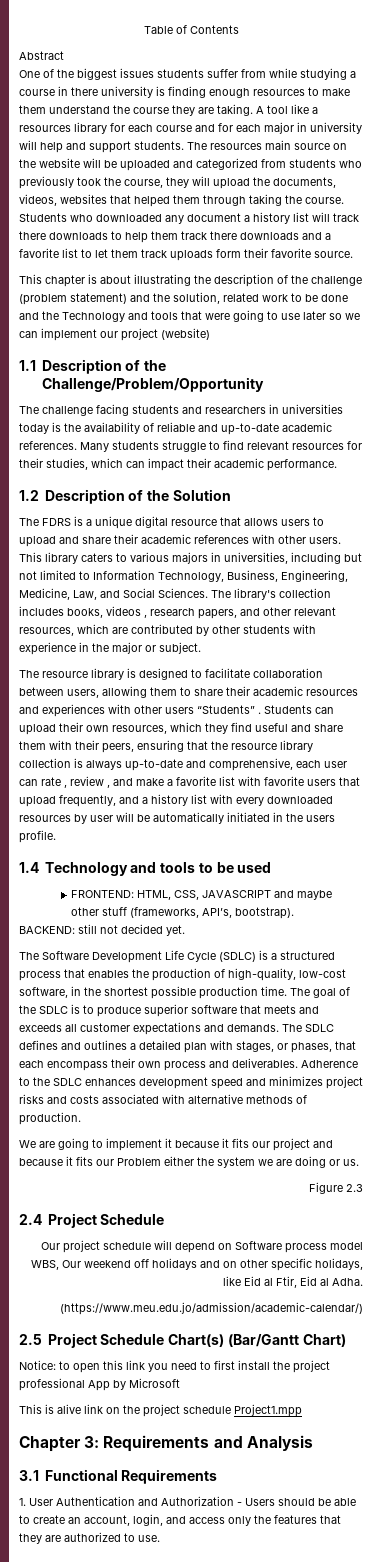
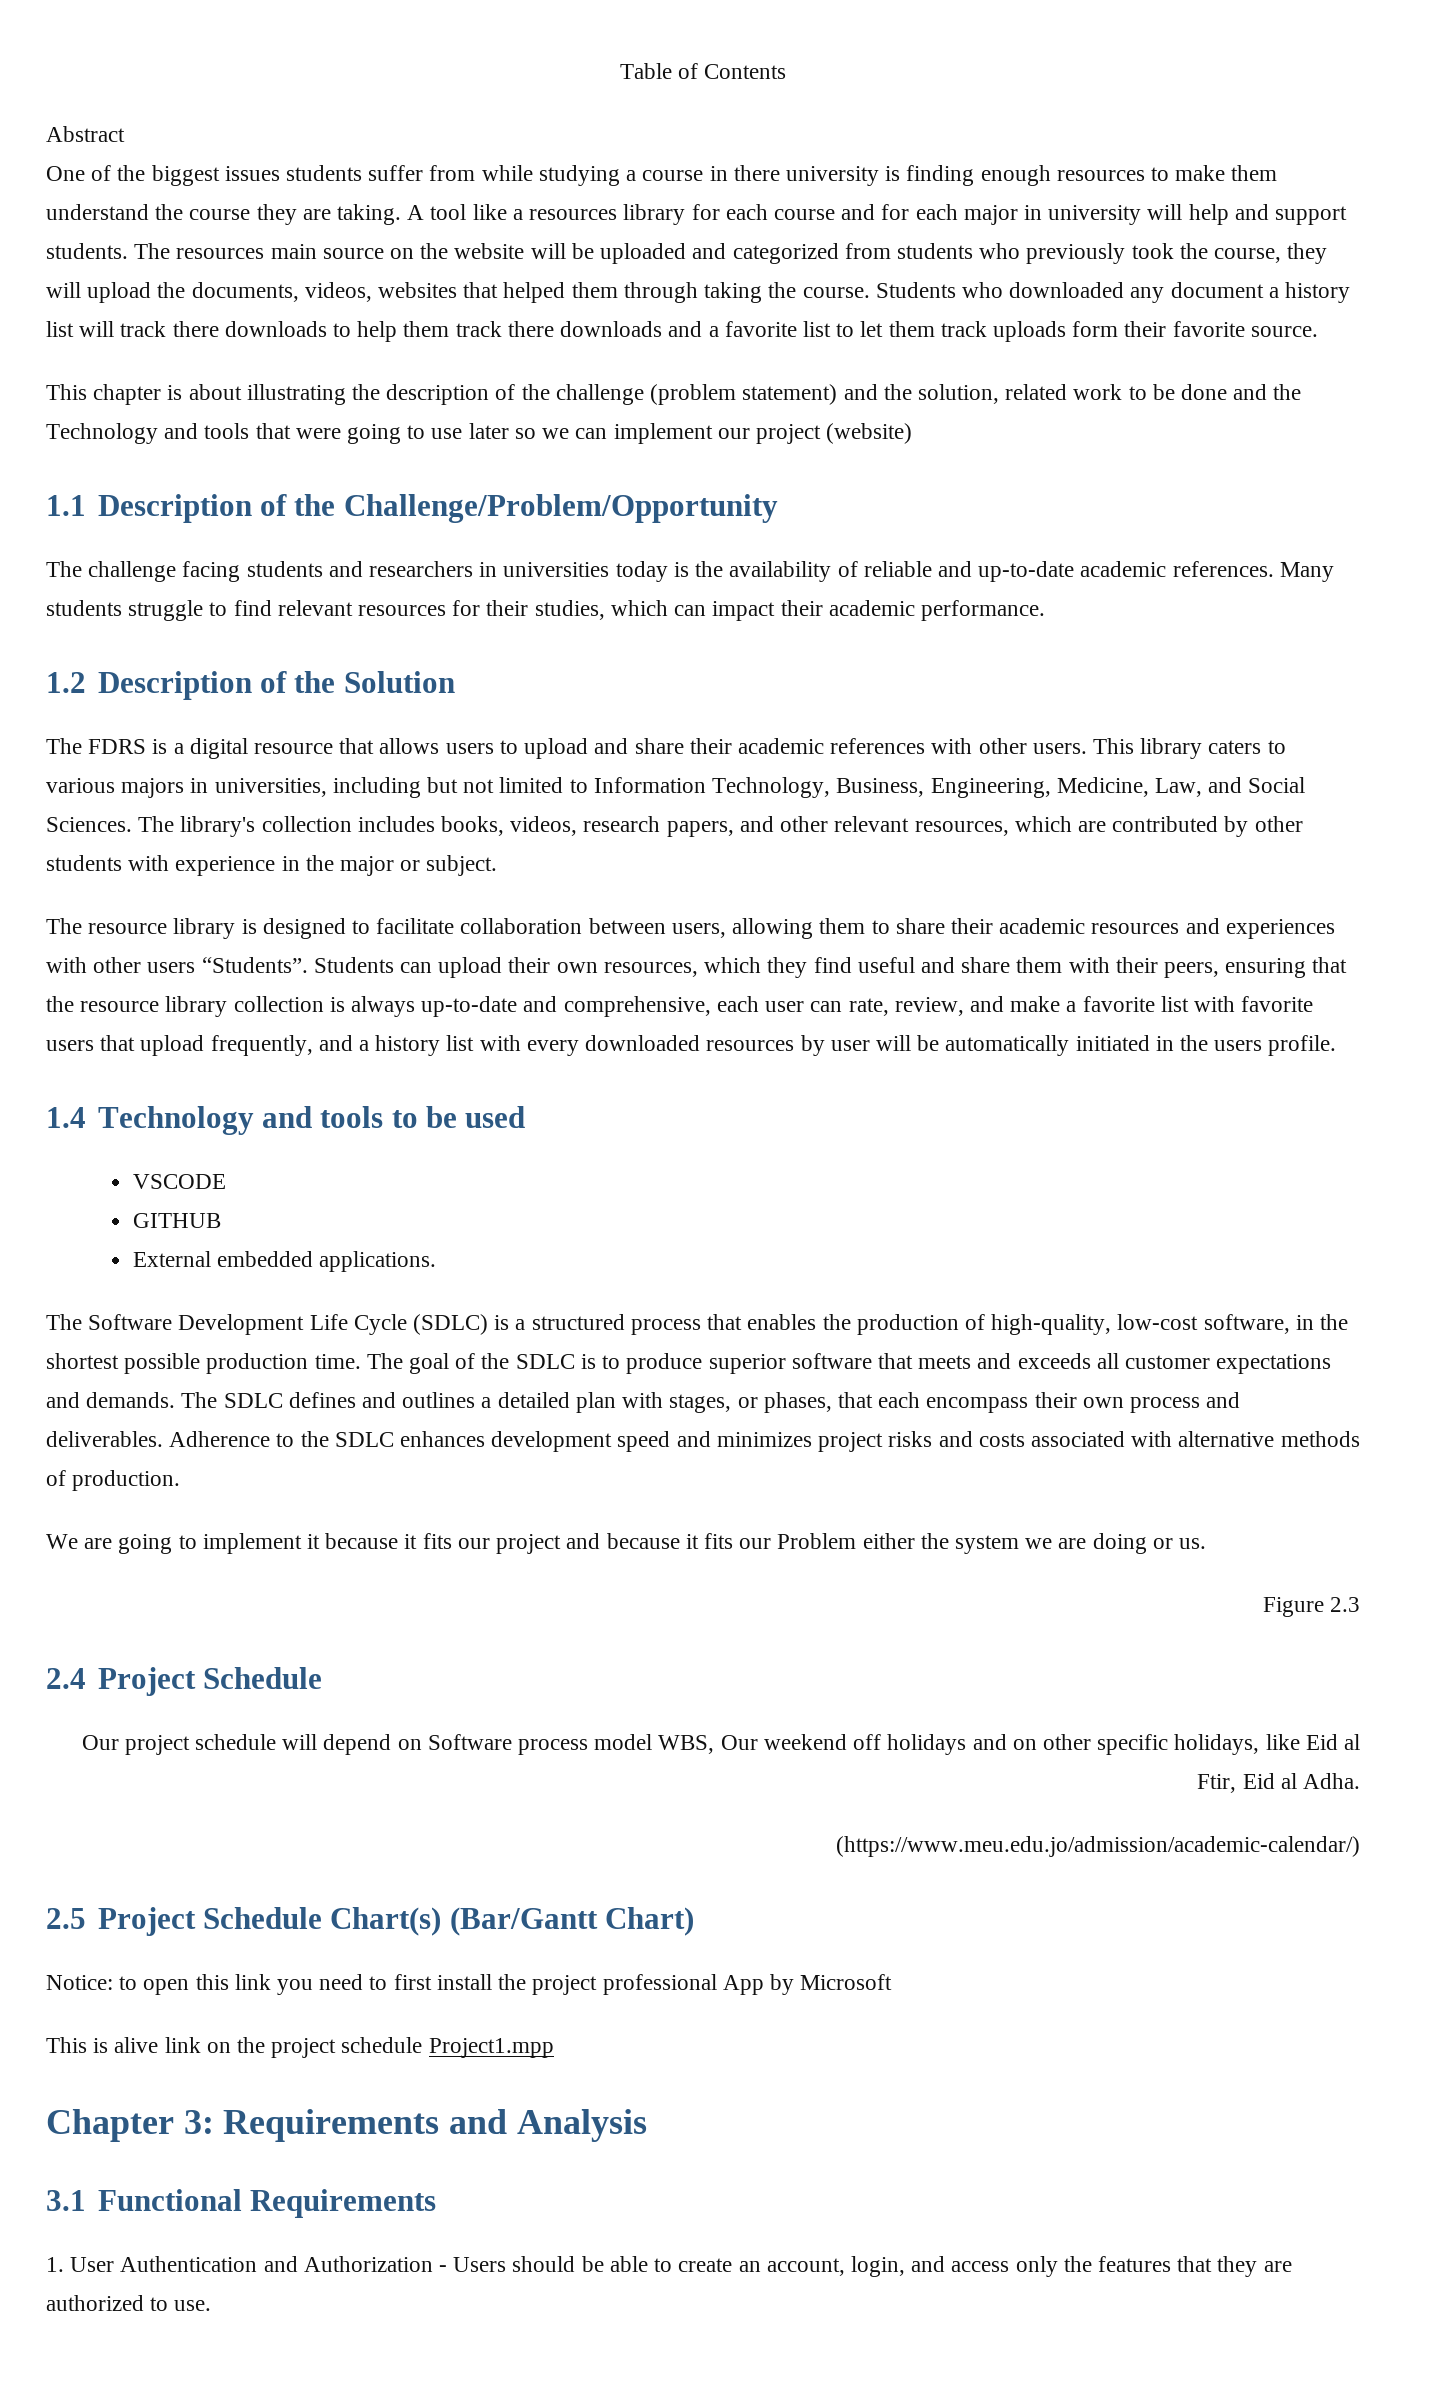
- The FDRS is a unique digital resource that allows users to upload and share their academic references with other users.
+ The FDRS is a digital resource that allows users to upload and share their academic references with other users.
- The library's collection includes books, videos , research papers, and other relevant resources, which are contributed by other students with experience in the major or subject.
+ The library's collection includes books, videos, research papers, and other relevant resources, which are contributed by other students with experience in the major or subject.
- The resource library is designed to facilitate collaboration between users, allowing them to share their academic resources and experiences with other users “Students” .
+ The resource library is designed to facilitate collaboration between users, allowing them to share their academic resources and experiences with other users “Students”.
- Students can upload their own resources, which they find useful and share them with their peers, ensuring that the resource library collection is always up-to-date and comprehensive, each user can rate , review , and make a favorite list with favorite users that upload frequently, and a history list with every downloaded resources by user will be automatically initiated in the users profile.
+ Students can upload their own resources, which they find useful and share them with their peers, ensuring that the resource library collection is always up-to-date and comprehensive, each user can rate, review, and make a favorite list with favorite users that upload frequently, and a history list with every downloaded resources by user will be automatically initiated in the users profile.
- FRONTEND: HTML, CSS, JAVASCRIPT and maybe other stuff (frameworks, API’s, bootstrap).
- BACKEND: still not decided yet.
+ VSCODE
+ GITHUB
+ External embedded applications.

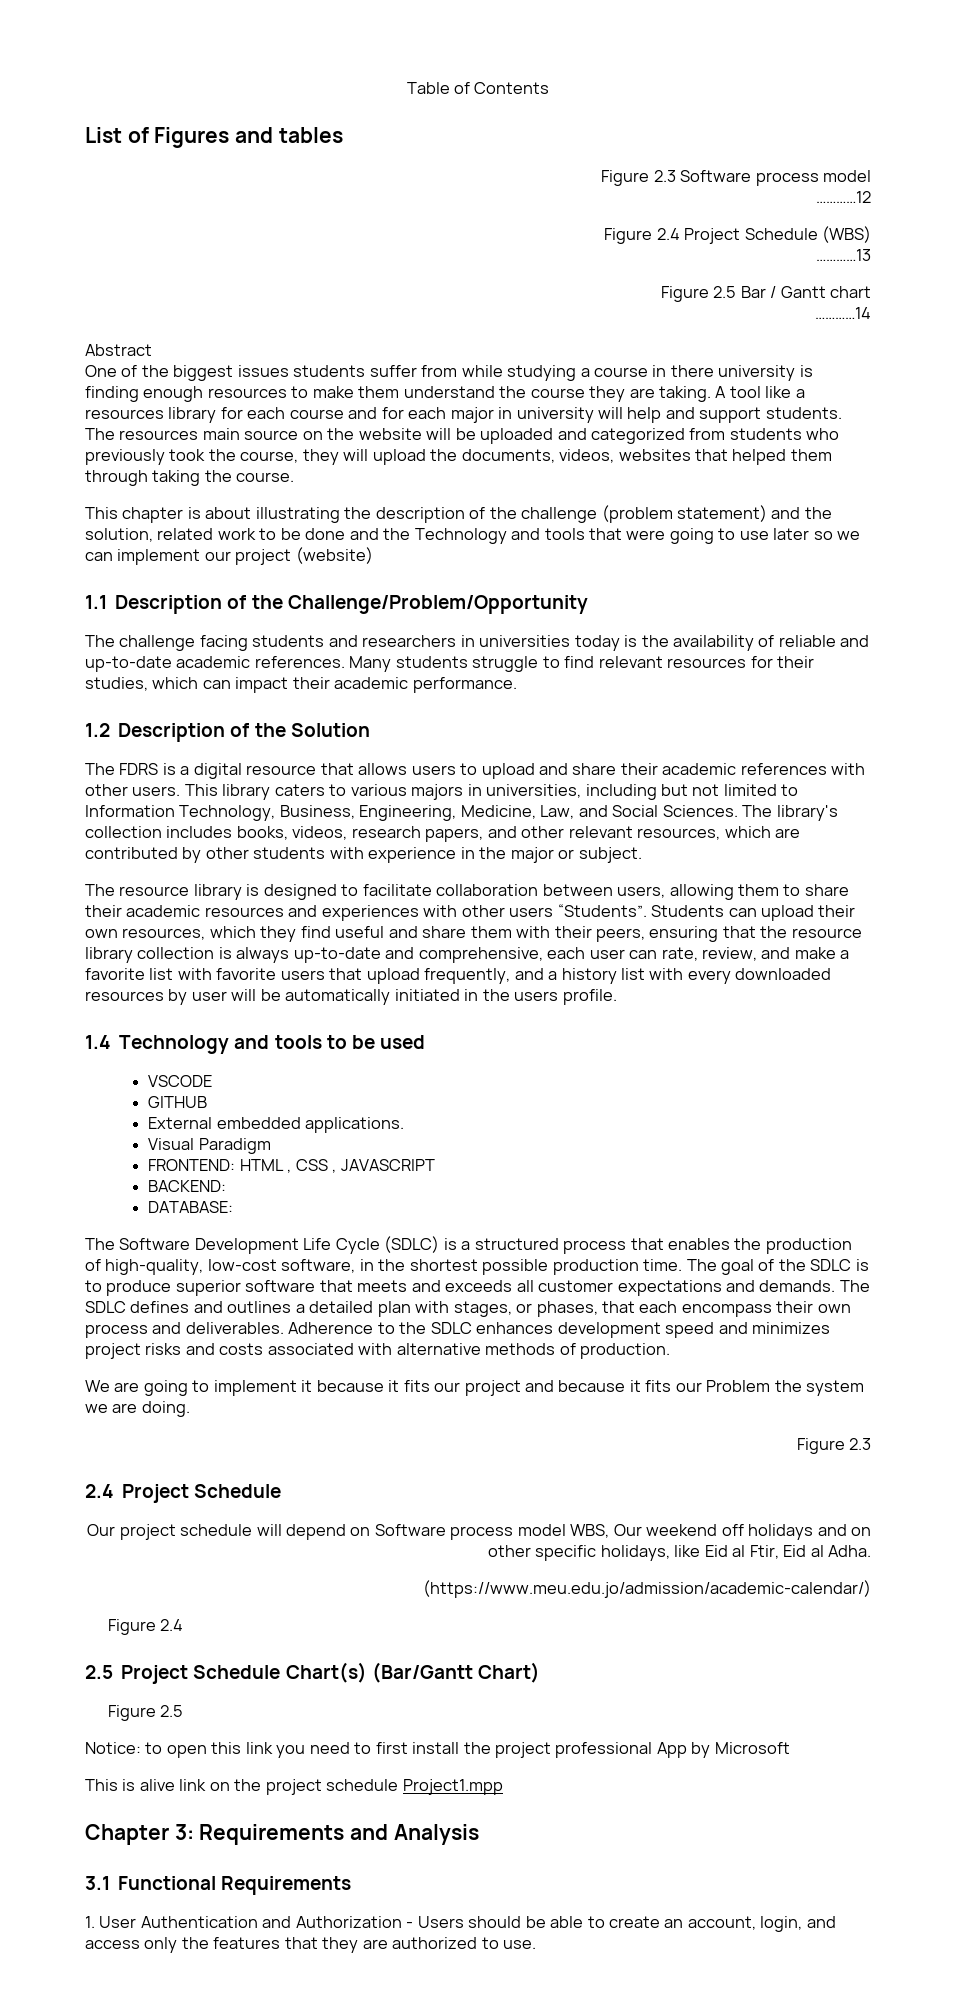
+ List of Figures and tables
+ Figure 2.3 Software process model
+ …………12
+ Figure 2.4 Project Schedule (WBS)
+ …………13
+ Figure 2.5 Bar / Gantt chart
+ …………14
- Students who downloaded any document a history list will track there downloads to help them track there downloads and a favorite list to let them track uploads form their favorite source.
+ Visual Paradigm
+ FRONTEND: HTML , CSS , JAVASCRIPT
+ BACKEND:
+ DATABASE:
- We are going to implement it because it fits our project and because it fits our Problem either the system we are doing or us.
+ We are going to implement it because it fits our project and because it fits our Problem the system we are doing.
  (https://www.meu.edu.jo/admission/academic-calendar/)
+ Figure 2.4
  2.5 Project Schedule Chart(s) (Bar/Gantt Chart)
+ Figure 2.5

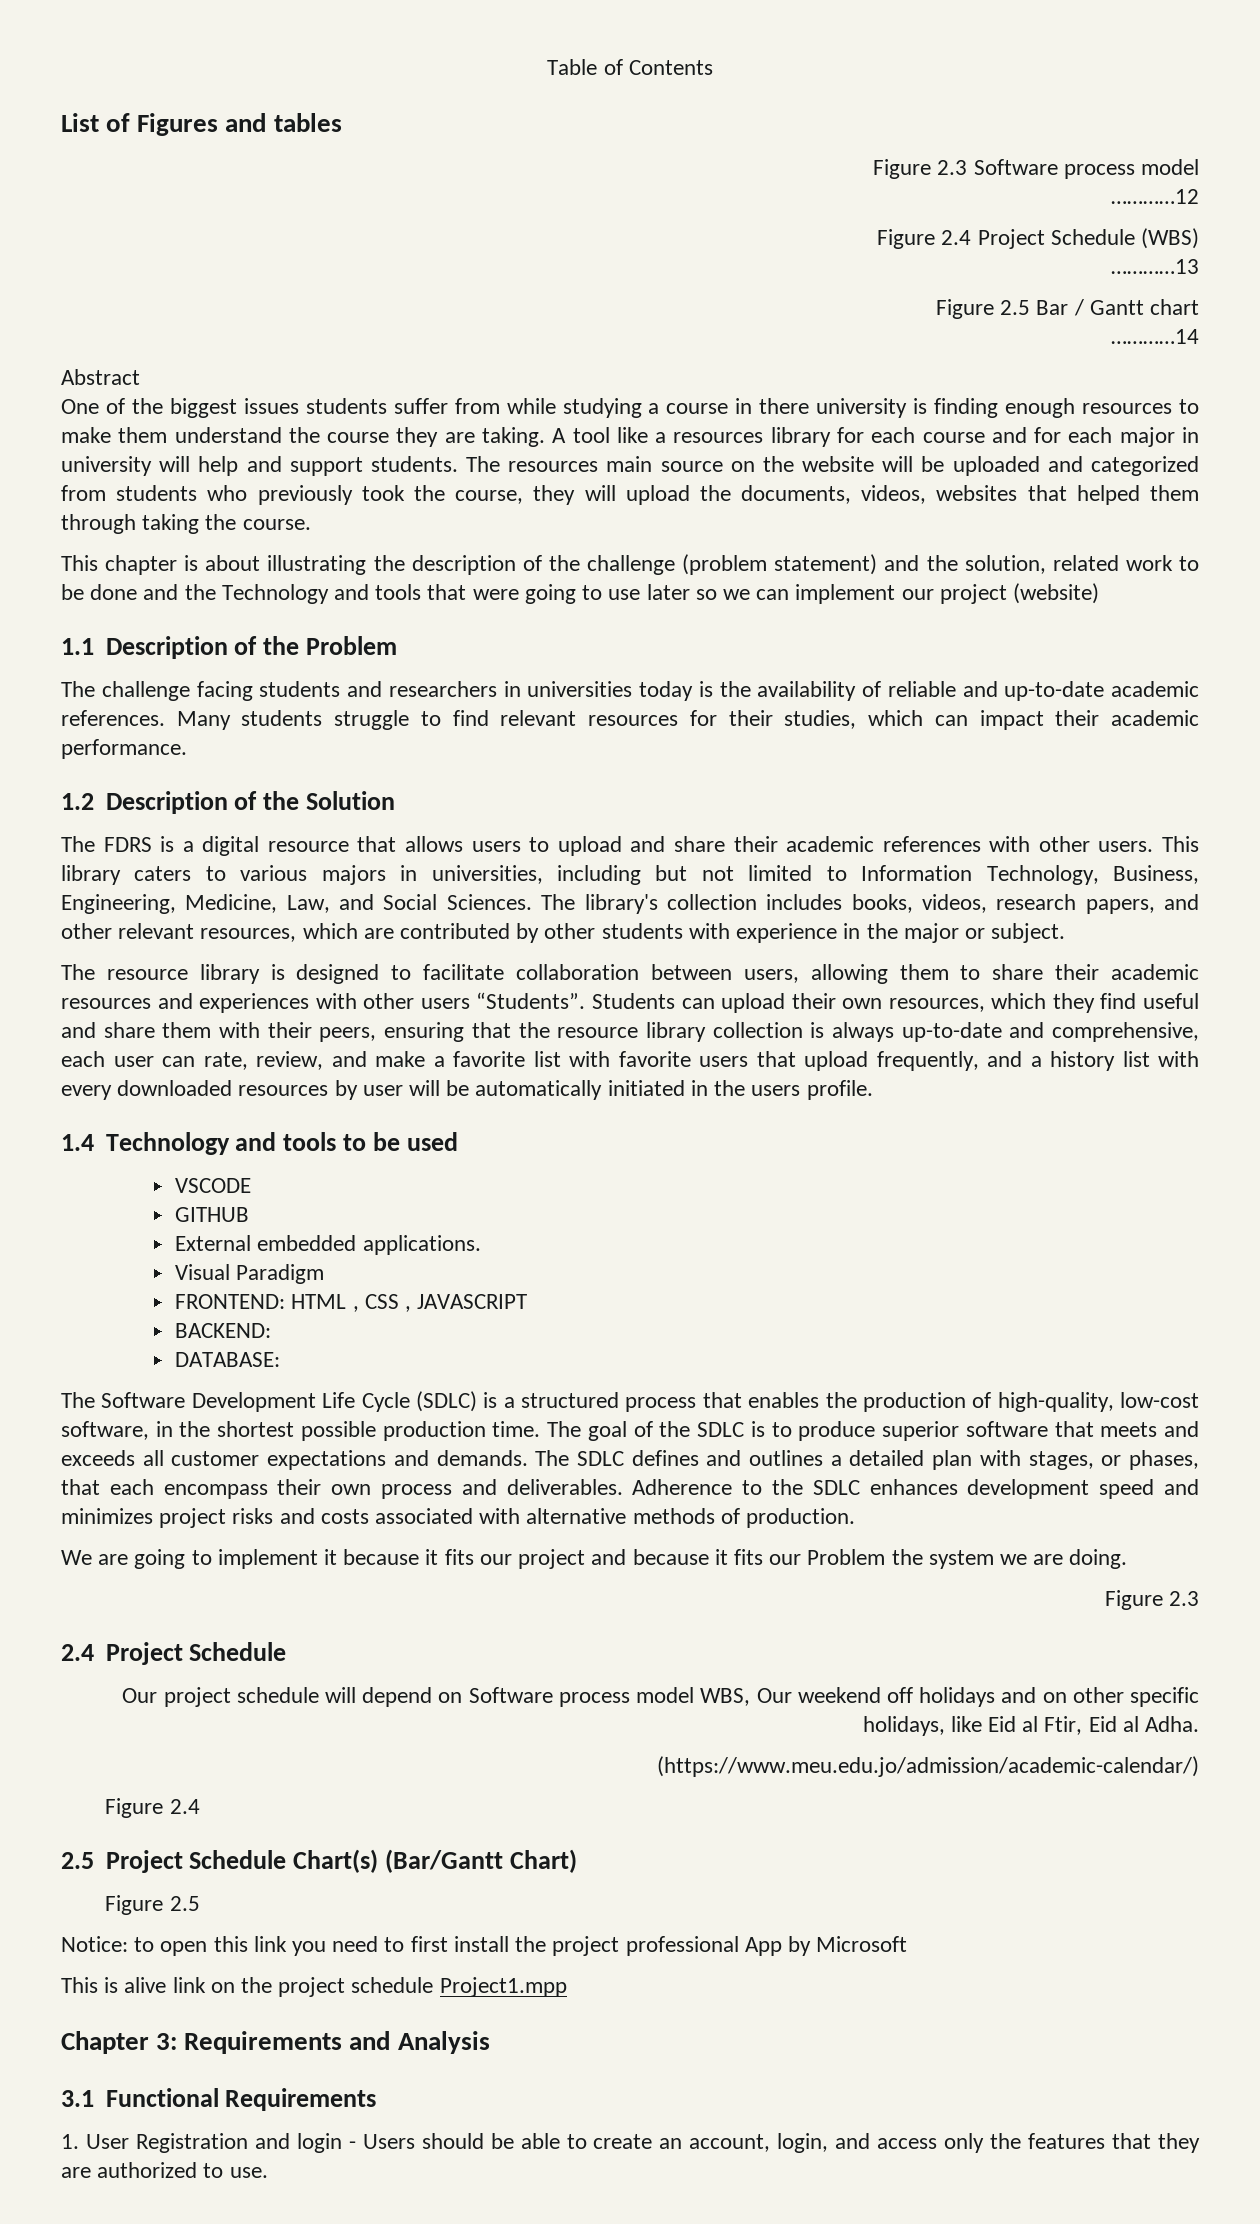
- 1.1 Description of the Challenge/Problem/Opportunity
+ 1.1 Description of the Problem
- 1. User Authentication and Authorization - Users should be able to create an account, login, and access only the features that they are authorized to use.
+ 1. User Registration and login - Users should be able to create an account, login, and access only the features that they are authorized to use.

